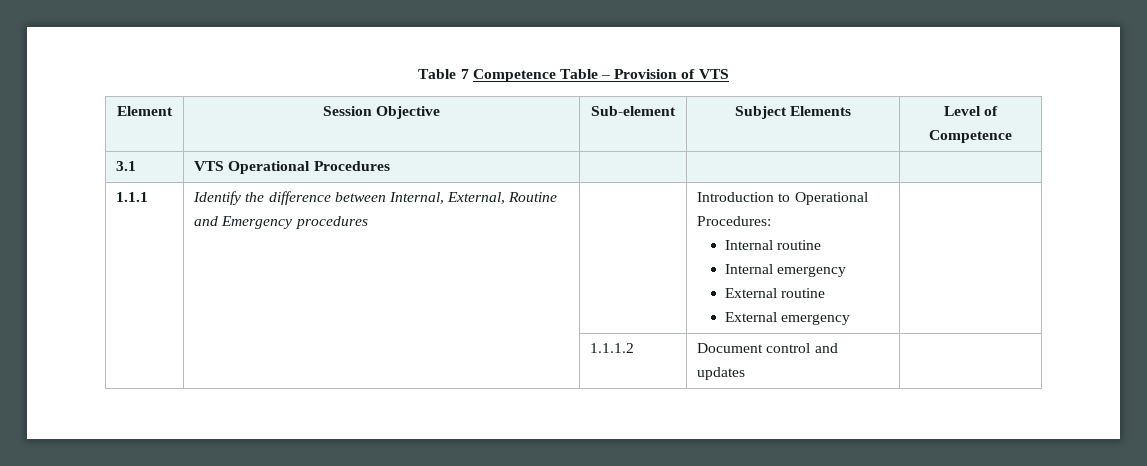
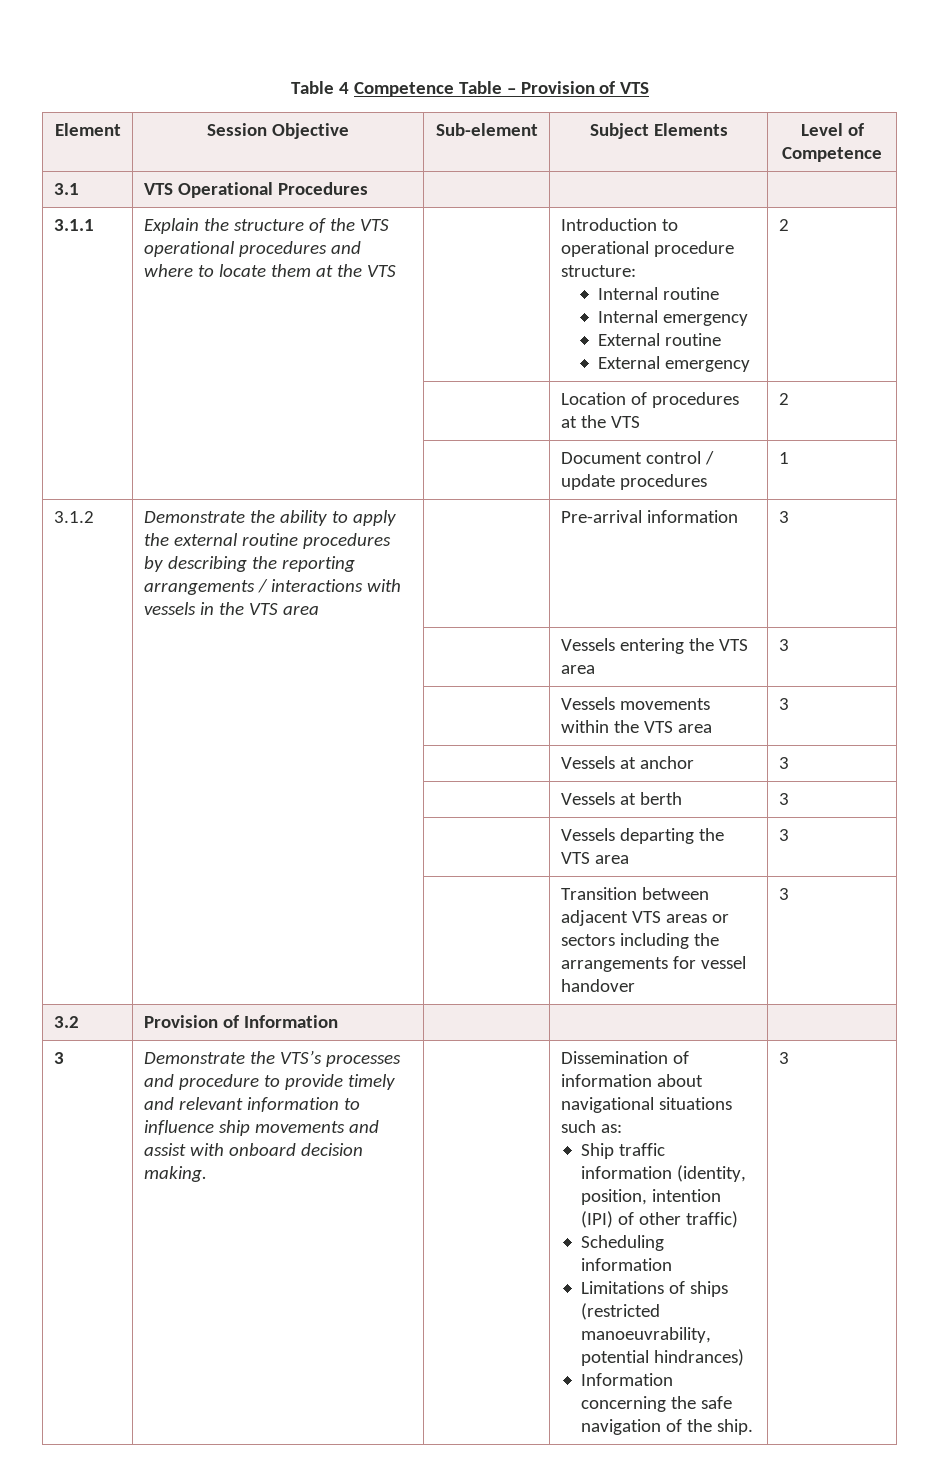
- Table 7 Competence Table – Provision of VTS
+ Table 4 Competence Table – Provision of VTS
- 1.1.1 | Identify the difference between Internal, External, Routine and Emergency procedures | | Introduction to Operational Procedures:
+ 3.1.1 | Explain the structure of the VTS operational procedures and where to locate them at the VTS | | Introduction to operational procedure structure:
  Internal routine
  Internal emergency
  External routine
- External emergency |
- | | 1.1.1.2 | Document control and updates |
+ External emergency | 2
+ | | | Location of procedures at the VTS | 2
+ | | | Document control / update procedures | 1
+ 3.1.2 | Demonstrate the ability to apply the external routine procedures by describing the reporting arrangements / interactions with vessels in the VTS area | | Pre-arrival information | 3
+ | | | Vessels entering the VTS area | 3
+ | | | Vessels movements within the VTS area | 3
+ | | | Vessels at anchor | 3
+ | | | Vessels at berth | 3
+ | | | Vessels departing the VTS area | 3
+ | | | Transition between adjacent VTS areas or sectors including the arrangements for vessel handover | 3
+ 3.2 | Provision of Information | | |
+ 3 | Demonstrate the VTS’s processes and procedure to provide timely and relevant information to influence ship movements and assist with onboard decision making. | | Dissemination of information about navigational situations such as:
+ Ship traffic information (identity, position, intention (IPI) of other traffic)
+ Scheduling information
+ Limitations of ships (restricted manoeuvrability, potential hindrances)
+ Information concerning the safe navigation of the ship. | 3

